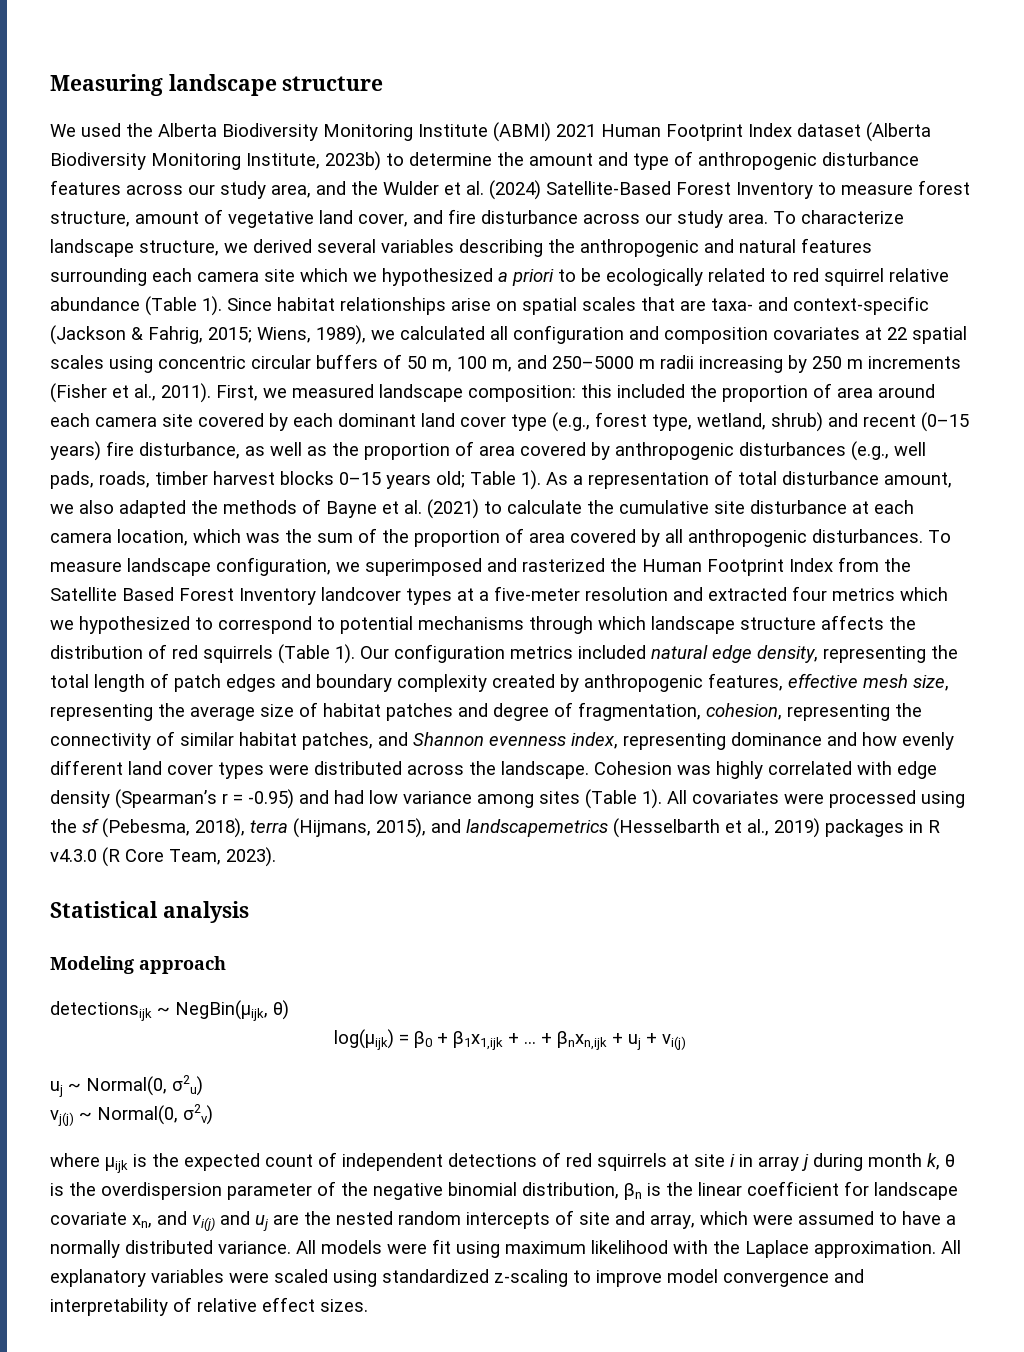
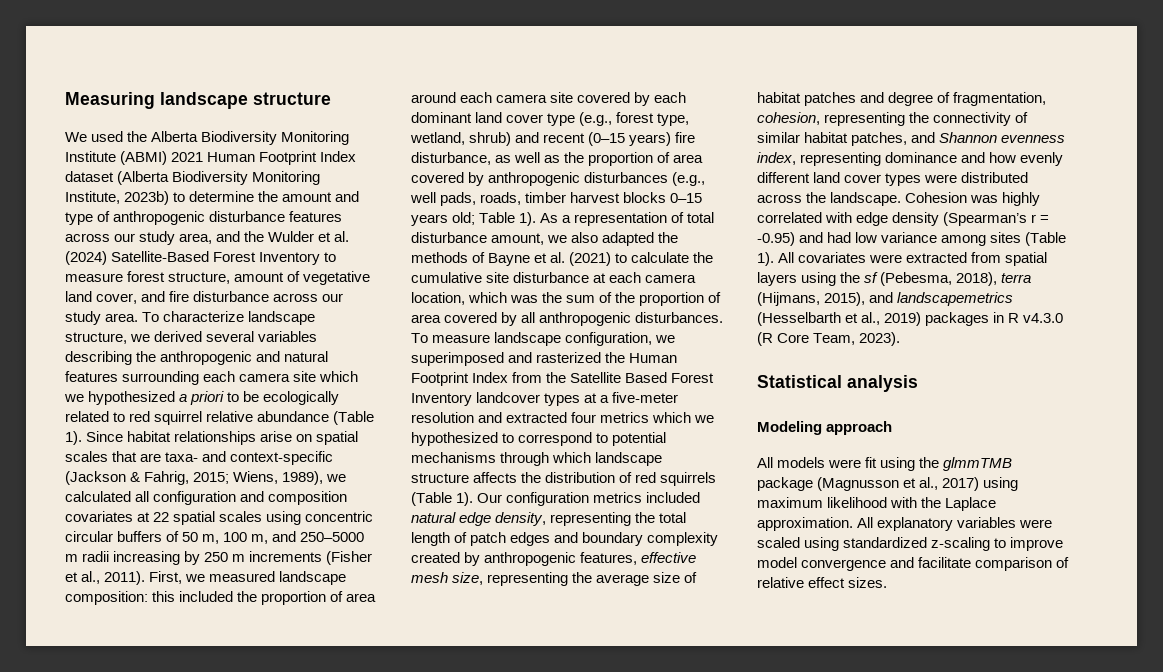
- All covariates were processed using the sf (Pebesma, 2018), terra (Hijmans, 2015), and landscapemetrics (Hesselbarth et al., 2019) packages in R v4.3.0 (R Core Team, 2023).
+ All covariates were extracted from spatial layers using the sf (Pebesma, 2018), terra (Hijmans, 2015), and landscapemetrics (Hesselbarth et al., 2019) packages in R v4.3.0 (R Core Team, 2023).
- detectionsijk ~ NegBin(μijk, θ)
- log(μijk) = β0 + β1x1,ijk + … + βnxn,ijk + uj + vi(j)
- uj ~ Normal(0, σ2u)
- vj(j) ~ Normal(0, σ2v)
- where μijk is the expected count of independent detections of red squirrels at site i in array j during month k, θ is the overdispersion parameter of the negative binomial distribution, βn is the linear coefficient for landscape covariate xn, and vi(j) and uj are the nested random intercepts of site and array, which were assumed to have a normally distributed variance. All models were fit using maximum likelihood with the Laplace approximation.
+ All models were fit using the glmmTMB package (Magnusson et al., 2017) using maximum likelihood with the Laplace approximation.
- All explanatory variables were scaled using standardized z-scaling to improve model convergence and interpretability of relative effect sizes.
+ All explanatory variables were scaled using standardized z-scaling to improve model convergence and facilitate comparison of relative effect sizes.

